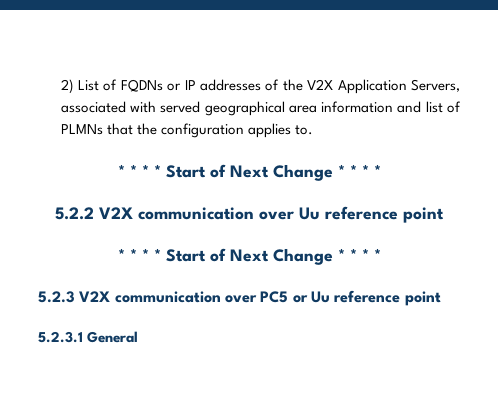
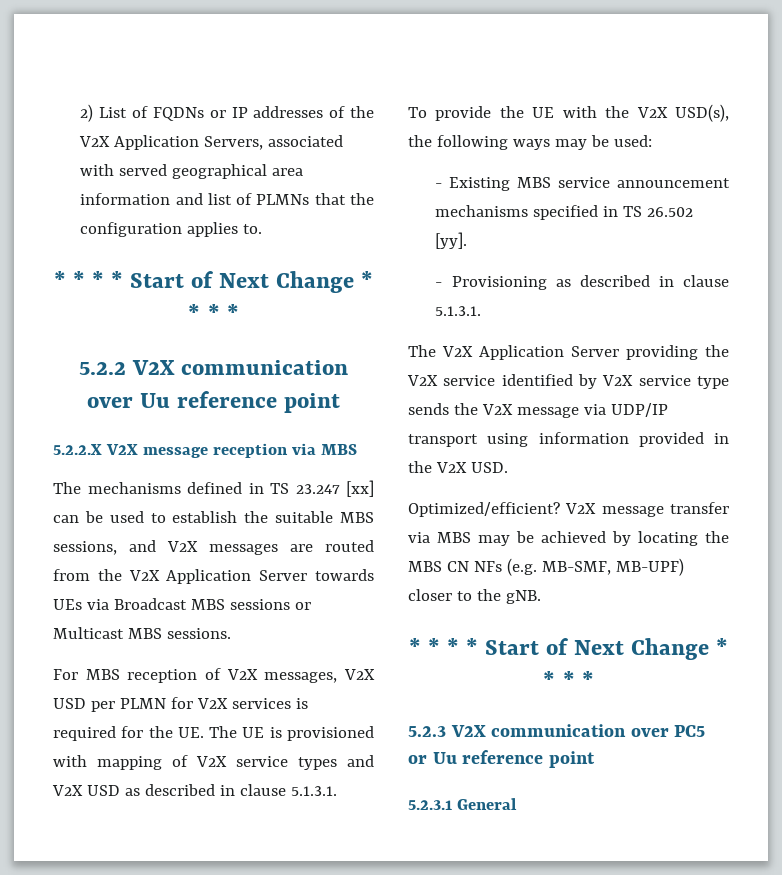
+ 5.2.2.X V2X message reception via MBS
+ The mechanisms defined in TS 23.247 [xx] can be used to establish the suitable MBS sessions, and V2X messages are routed from the V2X Application Server towards UEs via Broadcast MBS sessions or Multicast MBS sessions.
+ For MBS reception of V2X messages, V2X USD per PLMN for V2X services is required for the UE. The UE is provisioned with mapping of V2X service types and V2X USD as described in clause 5.1.3.1.
+ To provide the UE with the V2X USD(s), the following ways may be used:
+ - Existing MBS service announcement mechanisms specified in TS 26.502 [yy].
+ - Provisioning as described in clause 5.1.3.1.
+ The V2X Application Server providing the V2X service identified by V2X service type sends the V2X message via UDP/IP transport using information provided in the V2X USD.
+ Optimized/efficient? V2X message transfer via MBS may be achieved by locating the MBS CN NFs (e.g. MB-SMF, MB-UPF) closer to the gNB.

